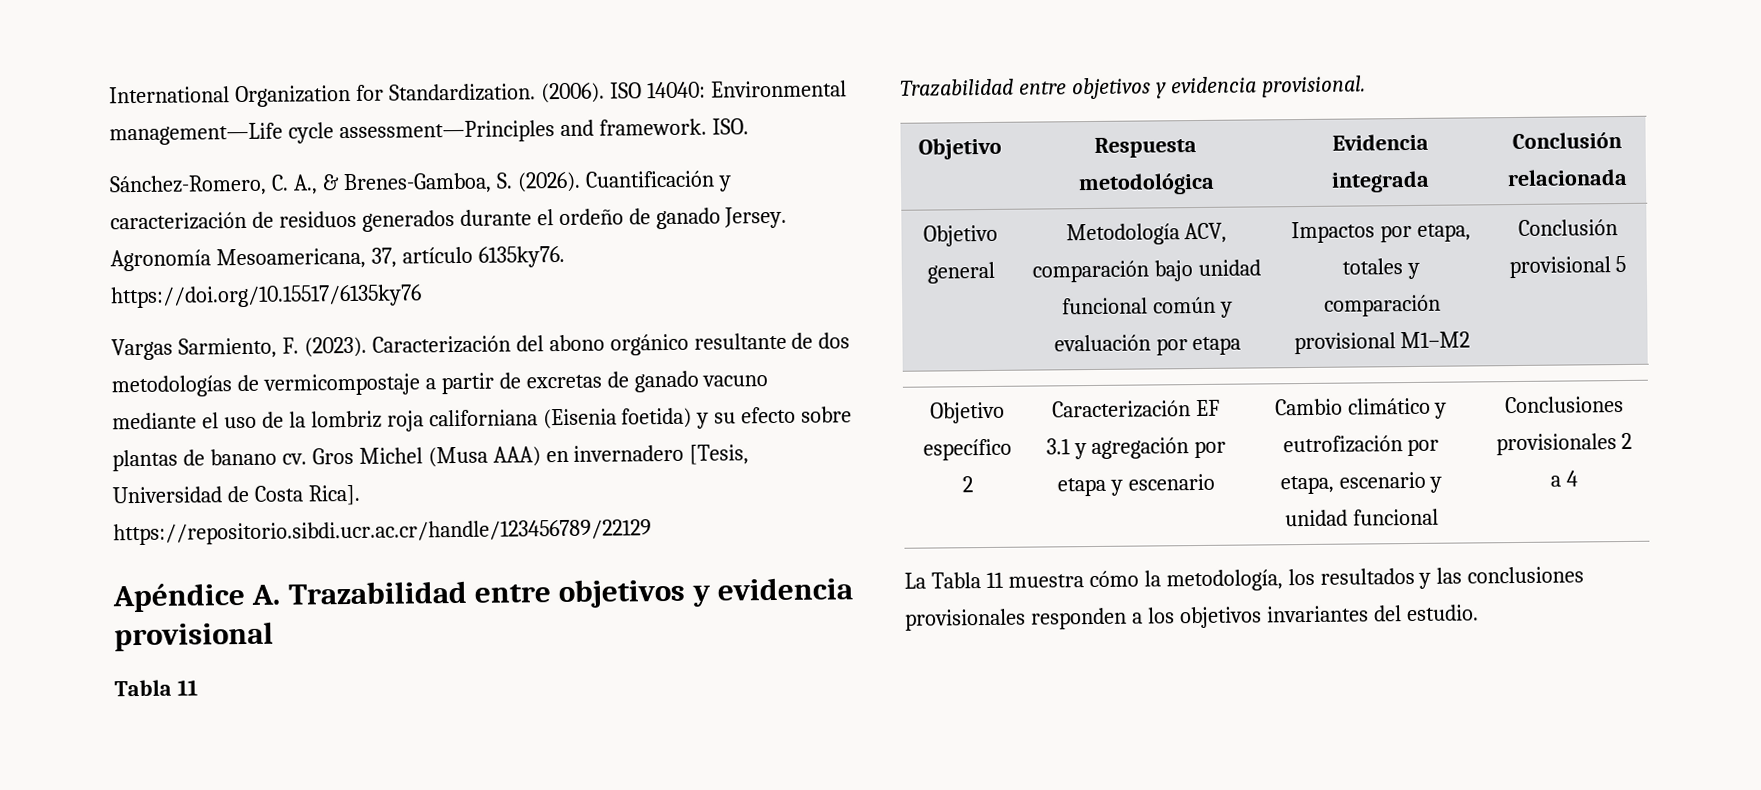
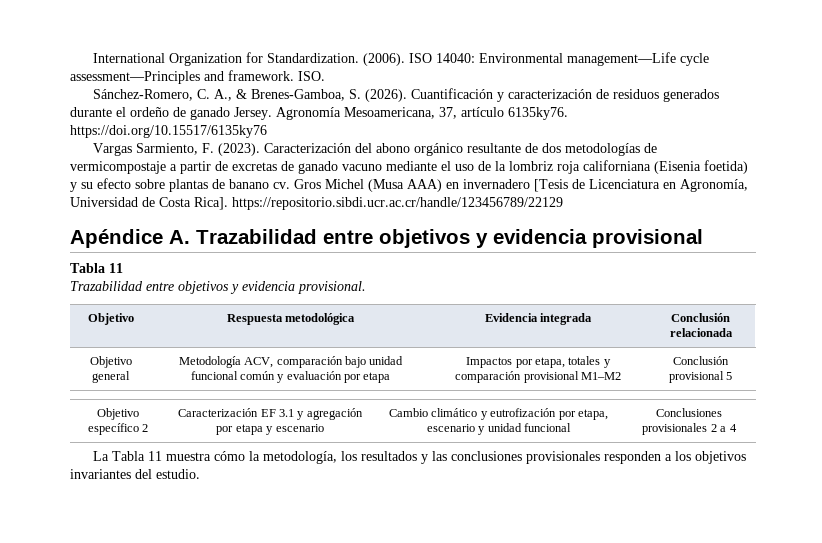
- Gros Michel (Musa AAA) en invernadero [Tesis, Universidad de Costa Rica]. https://repositorio.sibdi.ucr.ac.cr/handle/123456789/22129
+ Gros Michel (Musa AAA) en invernadero [Tesis de Licenciatura en Agronomía, Universidad de Costa Rica]. https://repositorio.sibdi.ucr.ac.cr/handle/123456789/22129

